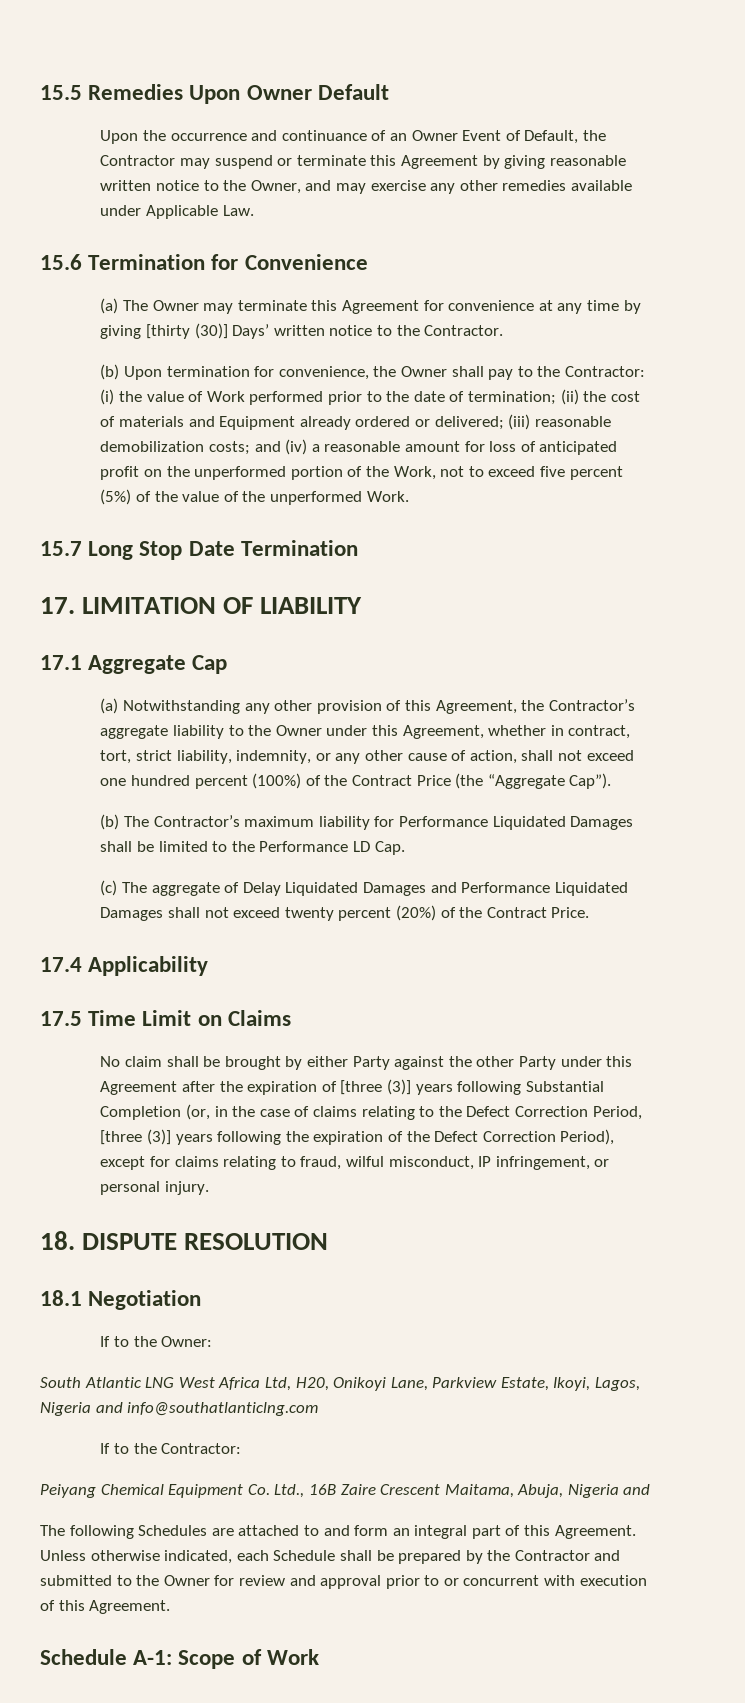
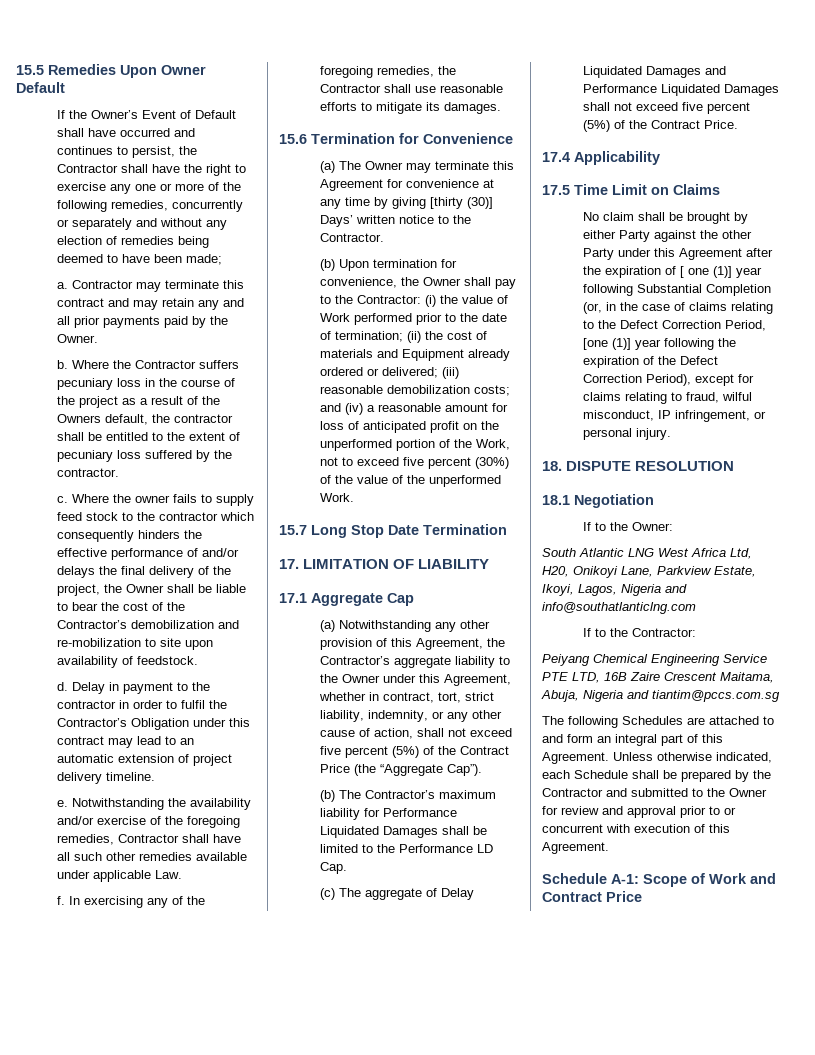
- Upon the occurrence and continuance of an Owner Event of Default, the Contractor may suspend or terminate this Agreement by giving reasonable written notice to the Owner, and may exercise any other remedies available under Applicable Law.
+ If the Owner’s Event of Default shall have occurred and continues to persist, the Contractor shall have the right to exercise any one or more of the following remedies, concurrently or separately and without any election of remedies being deemed to have been made;
+ a. Contractor may terminate this contract and may retain any and all prior payments paid by the Owner.
+ b. Where the Contractor suffers pecuniary loss in the course of the project as a result of the Owners default, the contractor shall be entitled to the extent of pecuniary loss suffered by the contractor.
+ c. Where the owner fails to supply feed stock to the contractor which consequently hinders the effective performance of and/or delays the final delivery of the project, the Owner shall be liable to bear the cost of the Contractor’s demobilization and re-mobilization to site upon availability of feedstock.
+ d. Delay in payment to the contractor in order to fulfil the Contractor’s Obligation under this contract may lead to an automatic extension of project delivery timeline.
+ e. Notwithstanding the availability and/or exercise of the foregoing remedies, Contractor shall have all such other remedies available under applicable Law.
+ f. In exercising any of the foregoing remedies, the Contractor shall use reasonable efforts to mitigate its damages.
- and (iv) a reasonable amount for loss of anticipated profit on the unperformed portion of the Work, not to exceed five percent (5%) of the value of the unperformed Work.
+ and (iv) a reasonable amount for loss of anticipated profit on the unperformed portion of the Work, not to exceed five percent (30%) of the value of the unperformed Work.
- (a) Notwithstanding any other provision of this Agreement, the Contractor’s aggregate liability to the Owner under this Agreement, whether in contract, tort, strict liability, indemnity, or any other cause of action, shall not exceed one hundred percent (100%) of the Contract Price (the “Aggregate Cap”).
+ (a) Notwithstanding any other provision of this Agreement, the Contractor’s aggregate liability to the Owner under this Agreement, whether in contract, tort, strict liability, indemnity, or any other cause of action, shall not exceed five percent (5%) of the Contract Price (the “Aggregate Cap”).
- (c) The aggregate of Delay Liquidated Damages and Performance Liquidated Damages shall not exceed twenty percent (20%) of the Contract Price.
+ (c) The aggregate of Delay Liquidated Damages and Performance Liquidated Damages shall not exceed five percent (5%) of the Contract Price.
- No claim shall be brought by either Party against the other Party under this Agreement after the expiration of [three (3)] years following Substantial Completion (or, in the case of claims relating to the Defect Correction Period, [three (3)] years following the expiration of the Defect Correction Period), except for claims relating to fraud, wilful misconduct, IP infringement, or personal injury.
+ No claim shall be brought by either Party against the other Party under this Agreement after the expiration of [ one (1)] year following Substantial Completion (or, in the case of claims relating to the Defect Correction Period, [one (1)] year following the expiration of the Defect Correction Period), except for claims relating to fraud, wilful misconduct, IP infringement, or personal injury.
- Peiyang Chemical Equipment Co. Ltd., 16B Zaire Crescent Maitama, Abuja, Nigeria and
+ Peiyang Chemical Engineering Service PTE LTD, 16B Zaire Crescent Maitama, Abuja, Nigeria and tiantim@pccs.com.sg
- Schedule A-1: Scope of Work
+ Schedule A-1: Scope of Work and Contract Price

